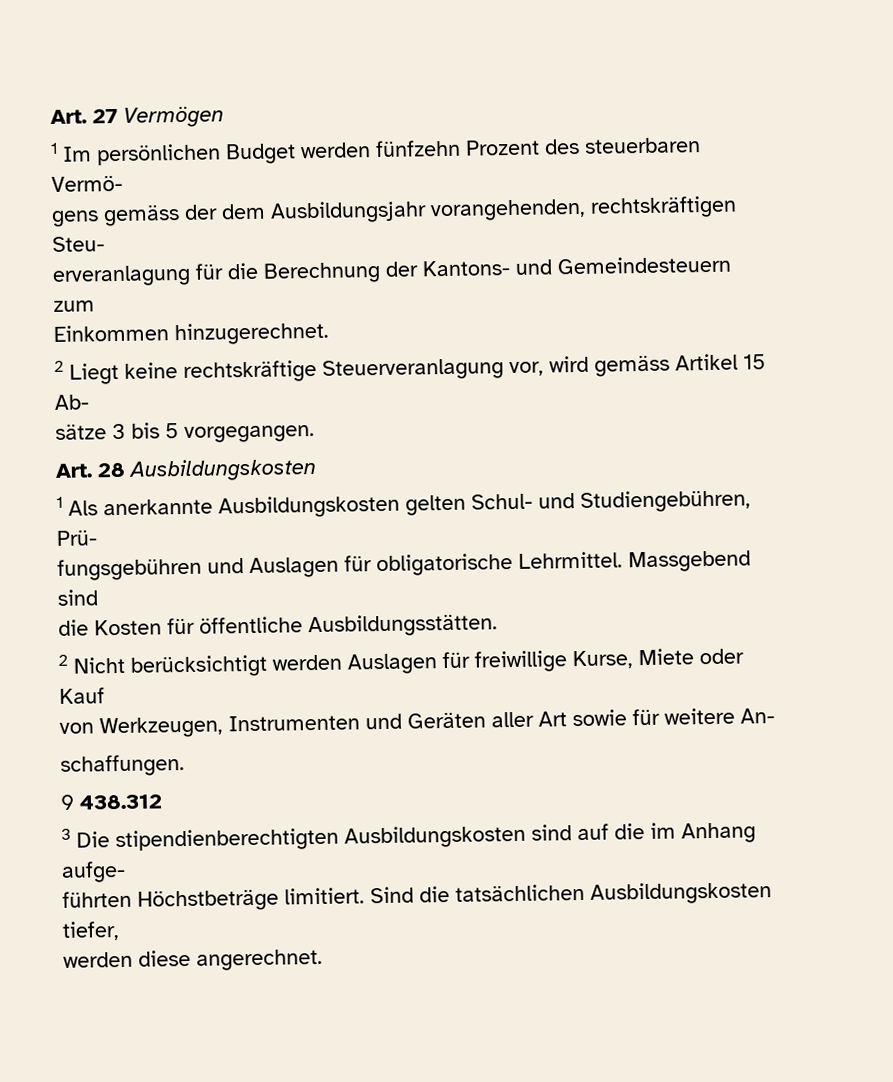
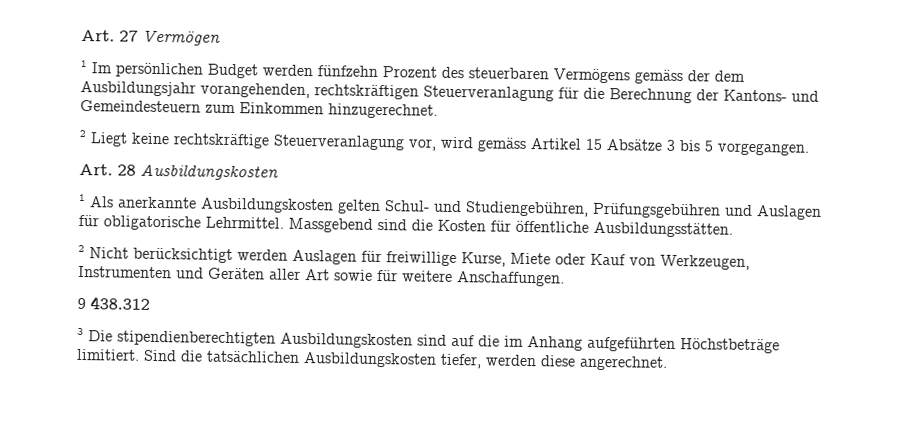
- 1 Im persönlichen Budget werden fünfzehn Prozent des steuerbaren Vermö-
- gens gemäss der dem Ausbildungsjahr vorangehenden, rechtskräftigen Steu-
- erveranlagung für die Berechnung der Kantons- und Gemeindesteuern zum
- Einkommen hinzugerechnet.
+ 1 Im persönlichen Budget werden fünfzehn Prozent des steuerbaren Vermögens gemäss der dem Ausbildungsjahr vorangehenden, rechtskräftigen Steuerveranlagung für die Berechnung der Kantons- und Gemeindesteuern zum Einkommen hinzugerechnet.
- 2 Liegt keine rechtskräftige Steuerveranlagung vor, wird gemäss Artikel 15 Ab-
- sätze 3 bis 5 vorgegangen.
+ 2 Liegt keine rechtskräftige Steuerveranlagung vor, wird gemäss Artikel 15 Absätze 3 bis 5 vorgegangen.
- 1 Als anerkannte Ausbildungskosten gelten Schul- und Studiengebühren, Prü-
- fungsgebühren und Auslagen für obligatorische Lehrmittel.
+ 1 Als anerkannte Ausbildungskosten gelten Schul- und Studiengebühren, Prüfungsgebühren und Auslagen für obligatorische Lehrmittel.
- Massgebend sind
- die Kosten für öffentliche Ausbildungsstätten.
+ Massgebend sind die Kosten für öffentliche Ausbildungsstätten.
- 2 Nicht berücksichtigt werden Auslagen für freiwillige Kurse, Miete oder Kauf
- von Werkzeugen, Instrumenten und Geräten aller Art sowie für weitere An-
- schaffungen.
+ 2 Nicht berücksichtigt werden Auslagen für freiwillige Kurse, Miete oder Kauf von Werkzeugen, Instrumenten und Geräten aller Art sowie für weitere Anschaffungen.
- 3 Die stipendienberechtigten Ausbildungskosten sind auf die im Anhang aufge-
- führten Höchstbeträge limitiert.
+ 3 Die stipendienberechtigten Ausbildungskosten sind auf die im Anhang aufgeführten Höchstbeträge limitiert.
- Sind die tatsächlichen Ausbildungskosten tiefer,
- werden diese angerechnet.
+ Sind die tatsächlichen Ausbildungskosten tiefer, werden diese angerechnet.

